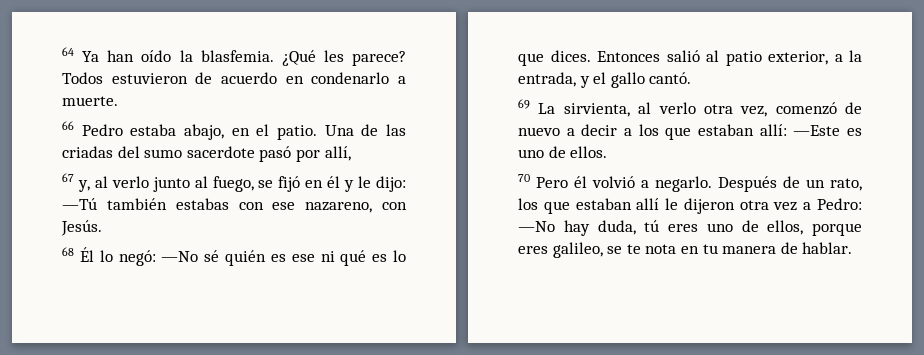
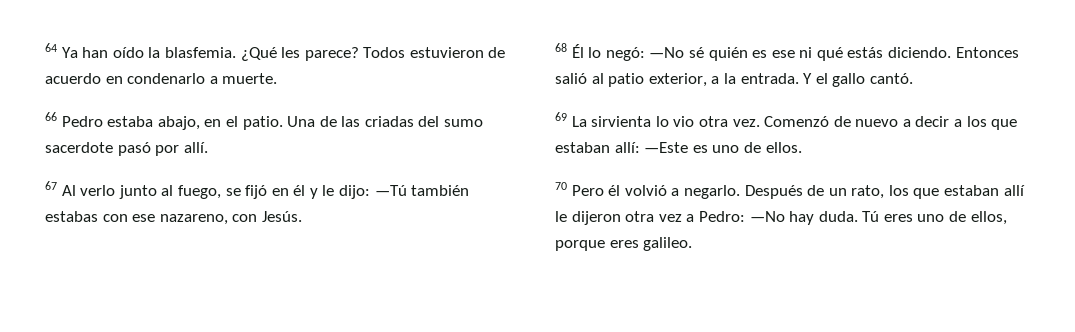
- Una de las criadas del sumo sacerdote pasó por allí,
+ Una de las criadas del sumo sacerdote pasó por allí.
- 67 y, al verlo junto al fuego, se fijó en él y le dijo: —Tú también estabas con ese nazareno, con Jesús.
+ 67 Al verlo junto al fuego, se fijó en él y le dijo: —Tú también estabas con ese nazareno, con Jesús.
- 68 Él lo negó: —No sé quién es ese ni qué es lo que dices.
+ 68 Él lo negó: —No sé quién es ese ni qué estás diciendo.
- Entonces salió al patio exterior, a la entrada, y el gallo cantó.
+ Entonces salió al patio exterior, a la entrada. Y el gallo cantó.
- 69 La sirvienta, al verlo otra vez, comenzó de nuevo a decir a los que estaban allí: —Este es uno de ellos.
+ 69 La sirvienta lo vio otra vez. Comenzó de nuevo a decir a los que estaban allí: —Este es uno de ellos.
- Después de un rato, los que estaban allí le dijeron otra vez a Pedro: —No hay duda, tú eres uno de ellos, porque eres galileo, se te nota en tu manera de hablar.
+ Después de un rato, los que estaban allí le dijeron otra vez a Pedro: —No hay duda. Tú eres uno de ellos, porque eres galileo.

